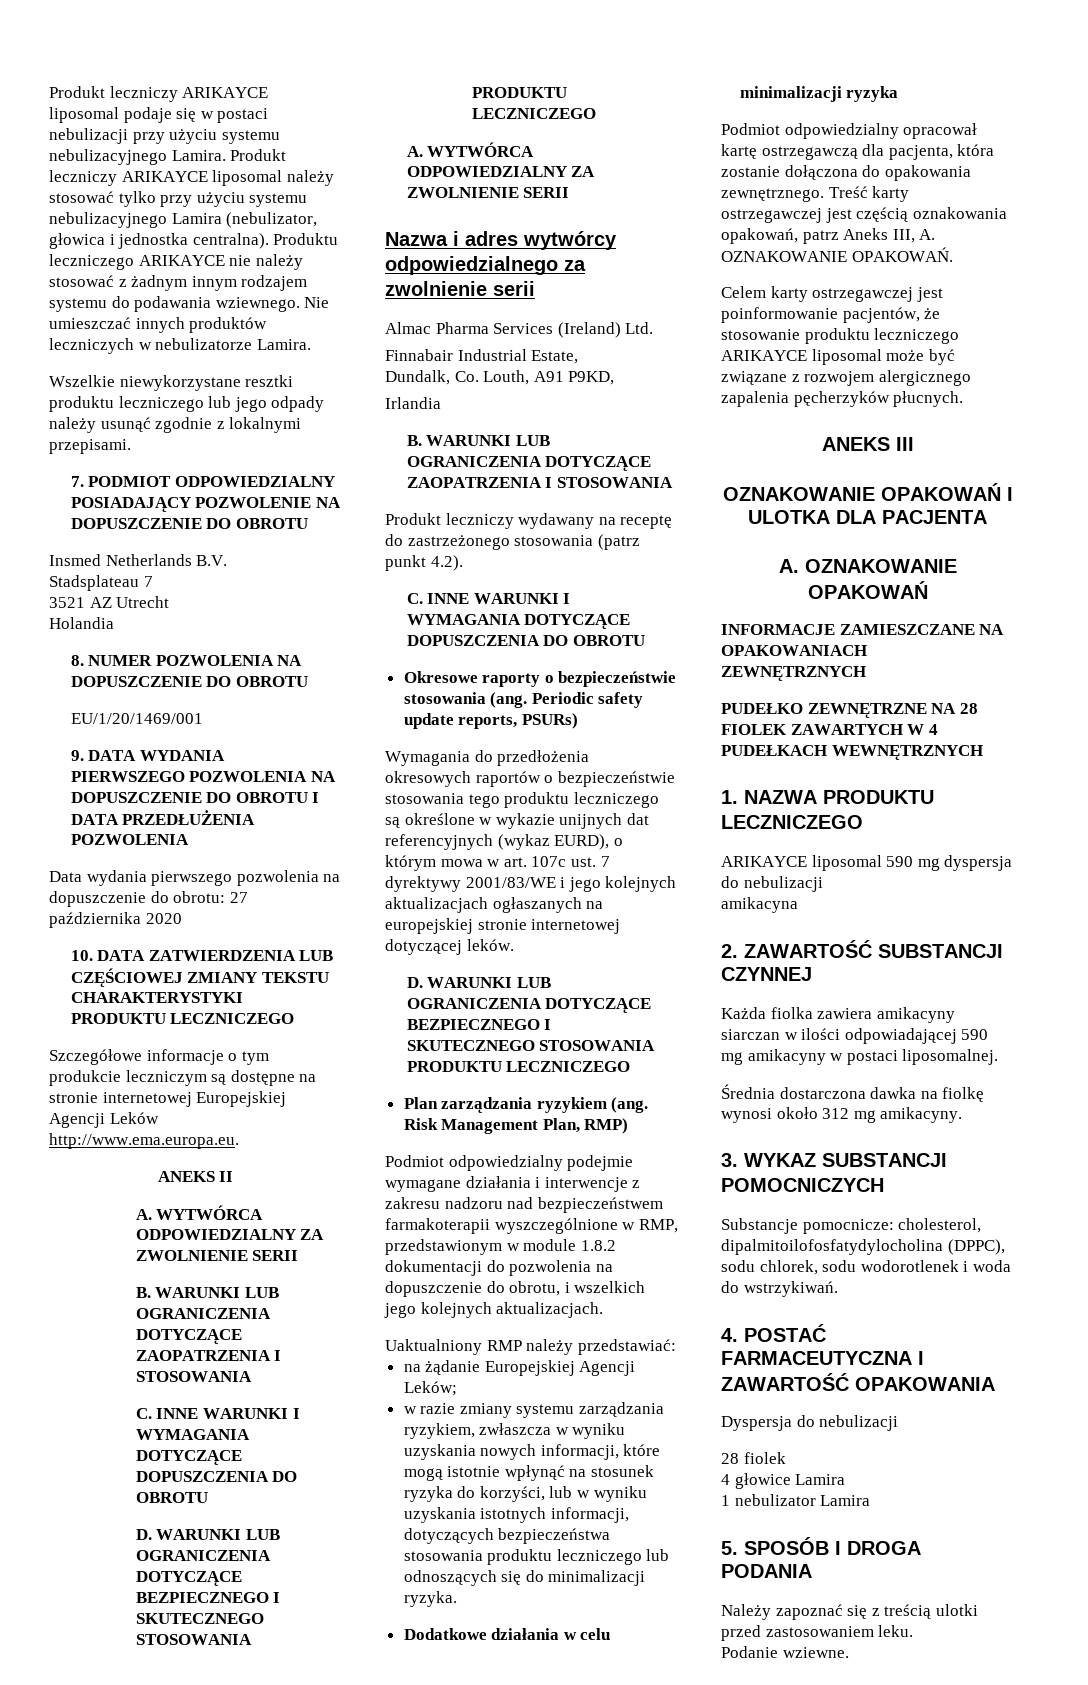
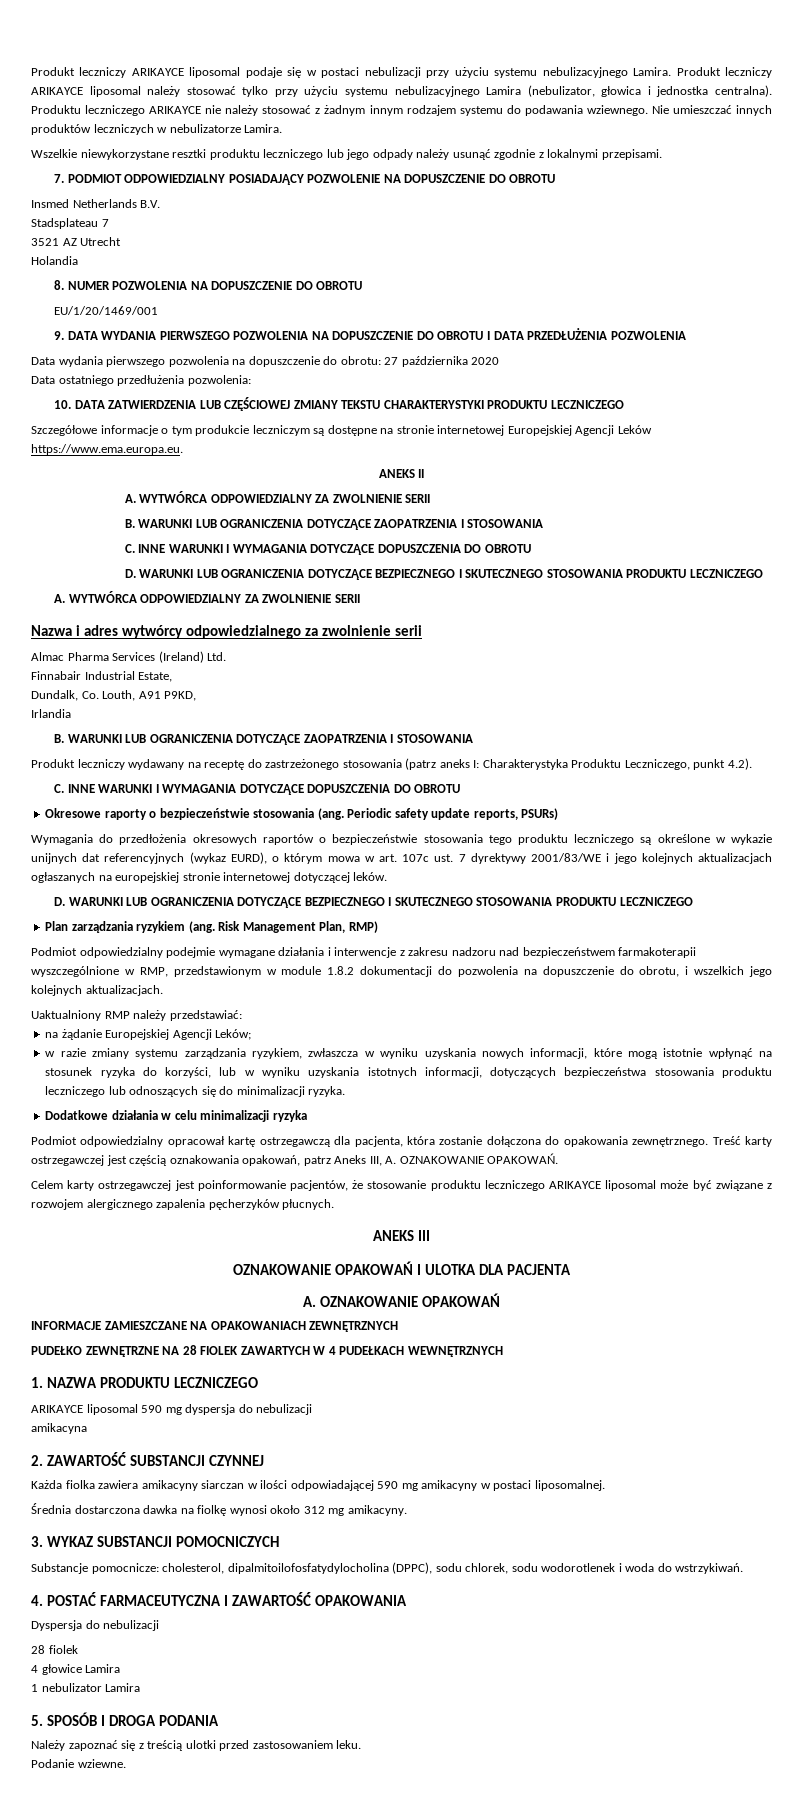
+ Data ostatniego przedłużenia pozwolenia:
- Szczegółowe informacje o tym produkcie leczniczym są dostępne na stronie internetowej Europejskiej Agencji Leków http://www.ema.europa.eu.
+ Szczegółowe informacje o tym produkcie leczniczym są dostępne na stronie internetowej Europejskiej Agencji Leków https://www.ema.europa.eu.
- Produkt leczniczy wydawany na receptę do zastrzeżonego stosowania (patrz punkt 4.2).
+ Produkt leczniczy wydawany na receptę do zastrzeżonego stosowania (patrz aneks I: Charakterystyka Produktu Leczniczego, punkt 4.2).

